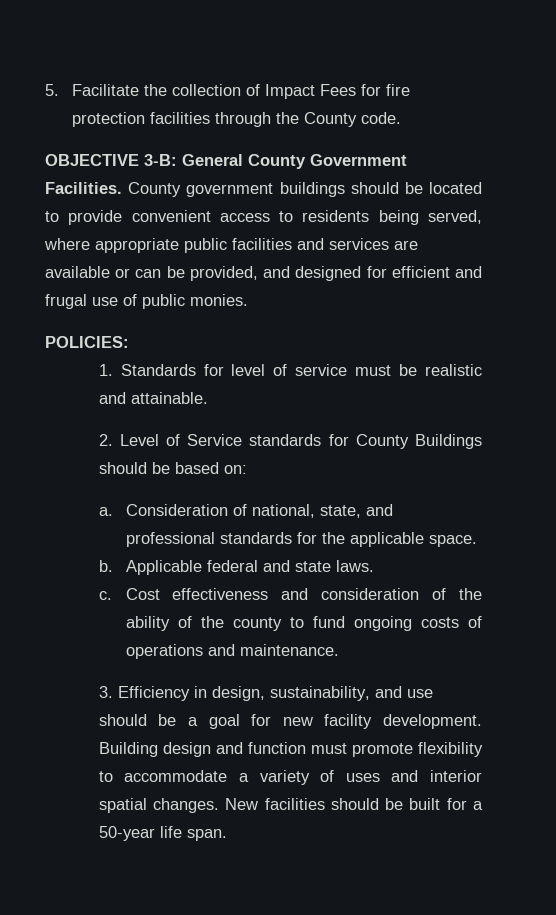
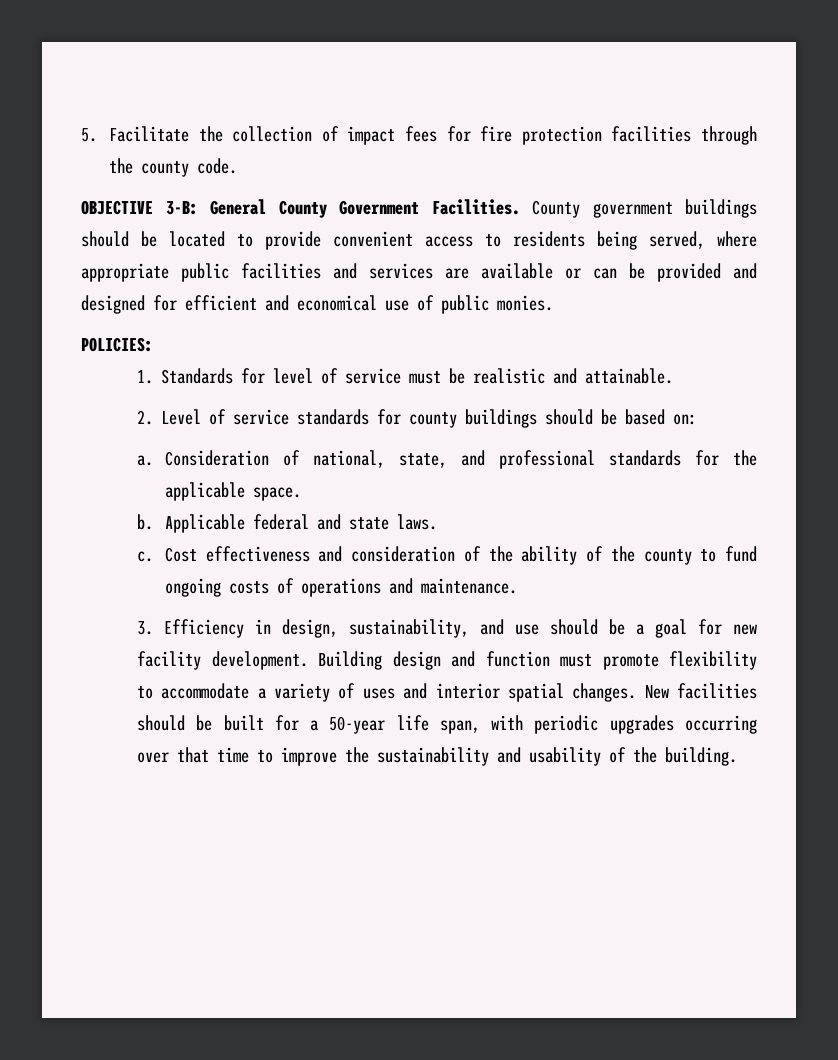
- 5. Facilitate the collection of Impact Fees for fire protection facilities through the County code.
+ 5. Facilitate the collection of impact fees for fire protection facilities through the county code.
- County government buildings should be located to provide convenient access to residents being served, where appropriate public facilities and services are available or can be provided, and designed for efficient and frugal use of public monies.
+ County government buildings should be located to provide convenient access to residents being served, where appropriate public facilities and services are available or can be provided and designed for efficient and economical use of public monies.
- 2. Level of Service standards for County Buildings should be based on:
+ 2. Level of service standards for county buildings should be based on:
- New facilities should be built for a 50-year life span.
+ New facilities should be built for a 50-year life span, with periodic upgrades occurring over that time to improve the sustainability and usability of the building.

